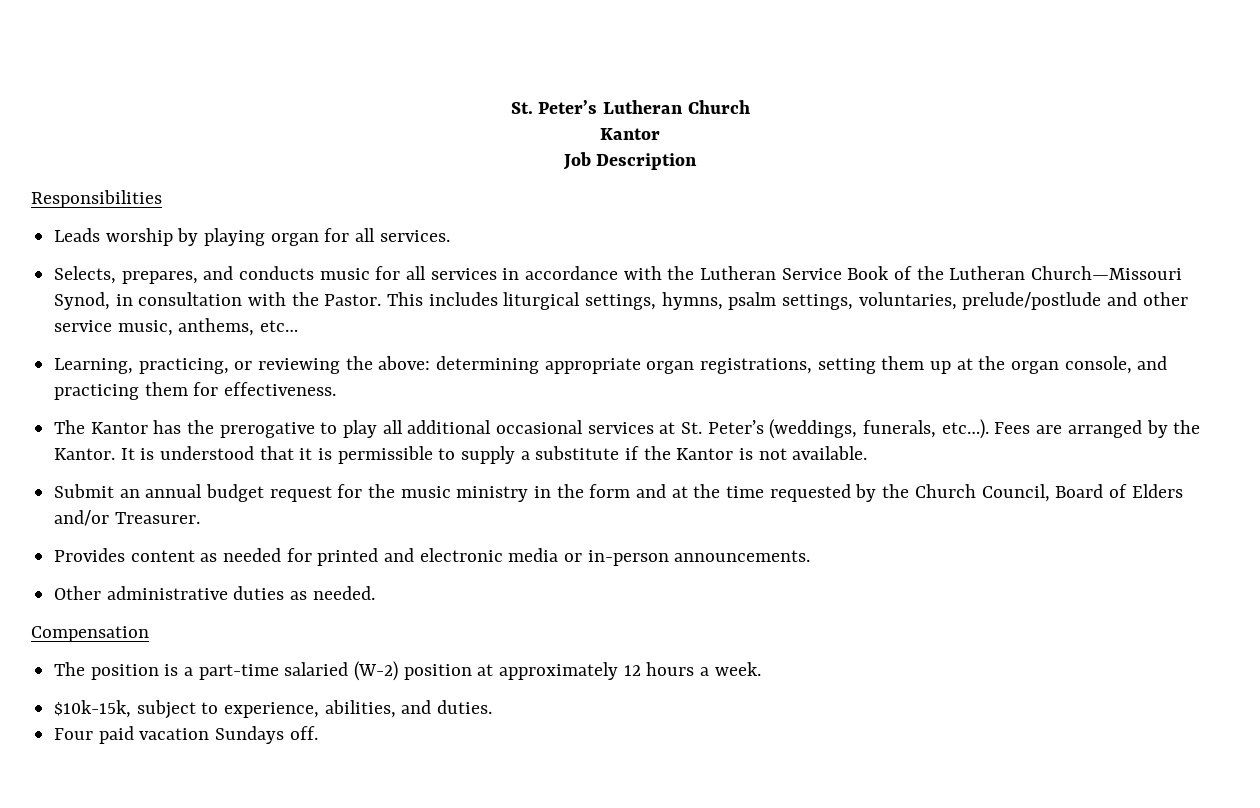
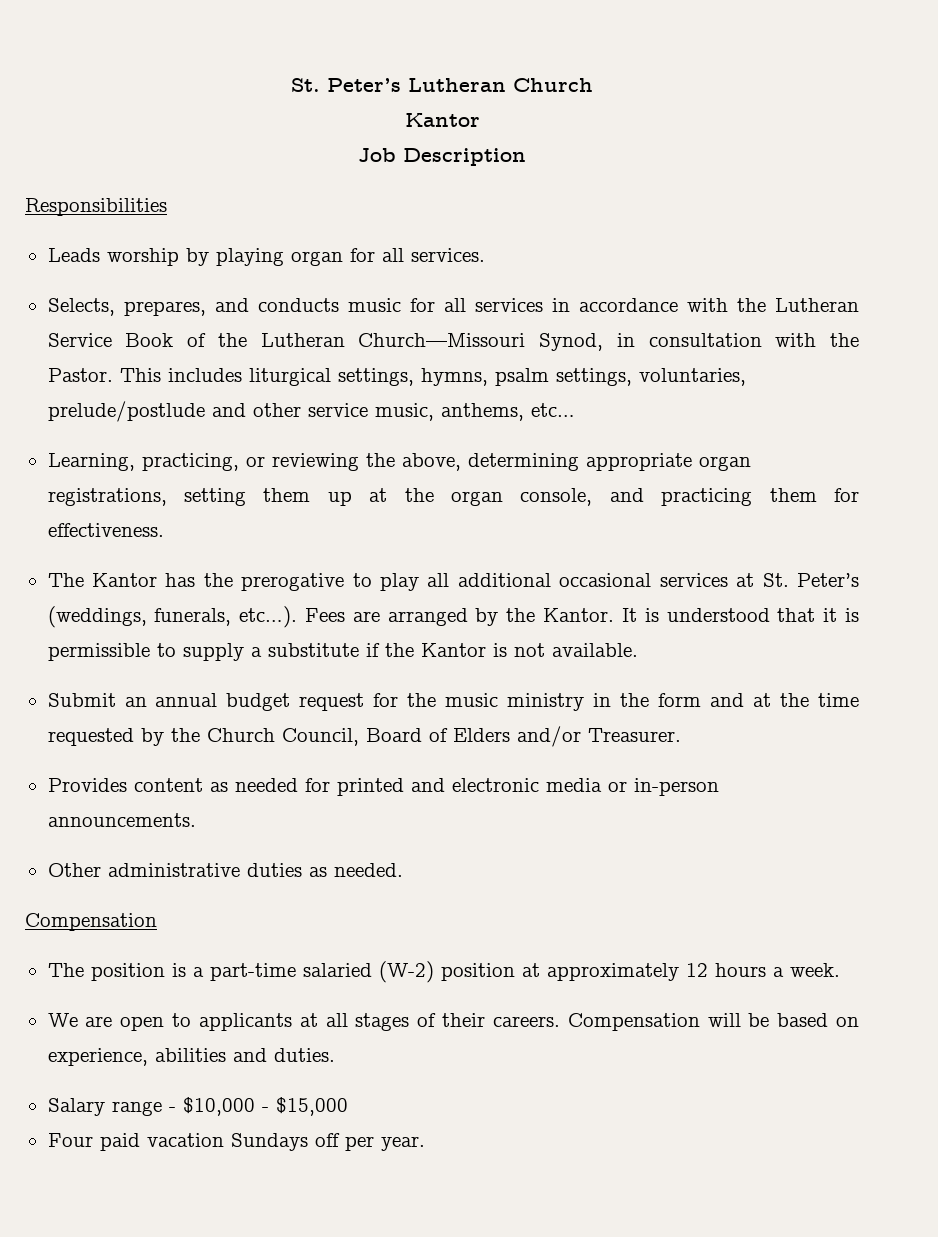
- Learning, practicing, or reviewing the above: determining appropriate organ registrations, setting them up at the organ console, and practicing them for effectiveness.
+ Learning, practicing, or reviewing the above, determining appropriate organ registrations, setting them up at the organ console, and practicing them for effectiveness.
- $10k-15k, subject to experience, abilities, and duties.
+ We are open to applicants at all stages of their careers. Compensation will be based on experience, abilities and duties.
+ Salary range - $10,000 - $15,000
- Four paid vacation Sundays off.
+ Four paid vacation Sundays off per year.

